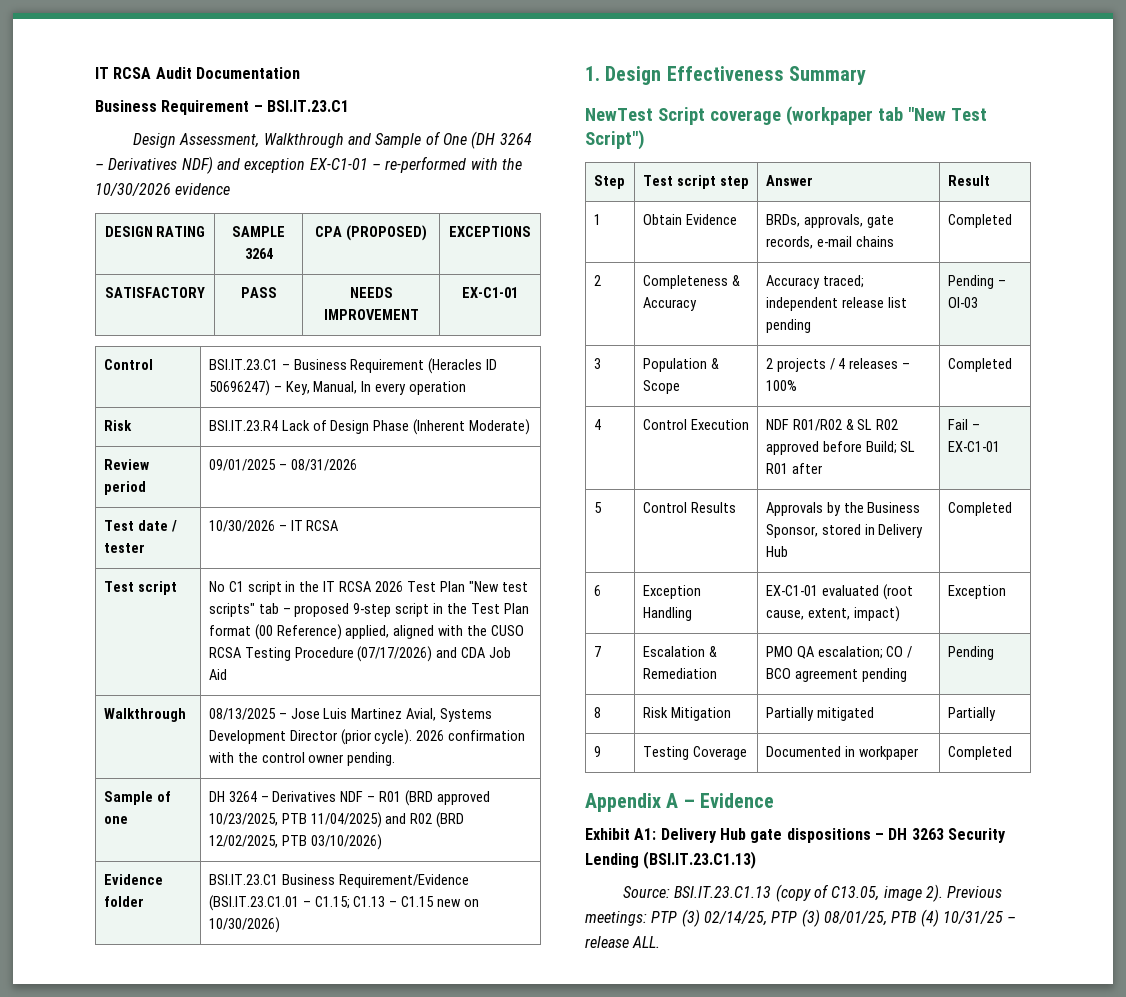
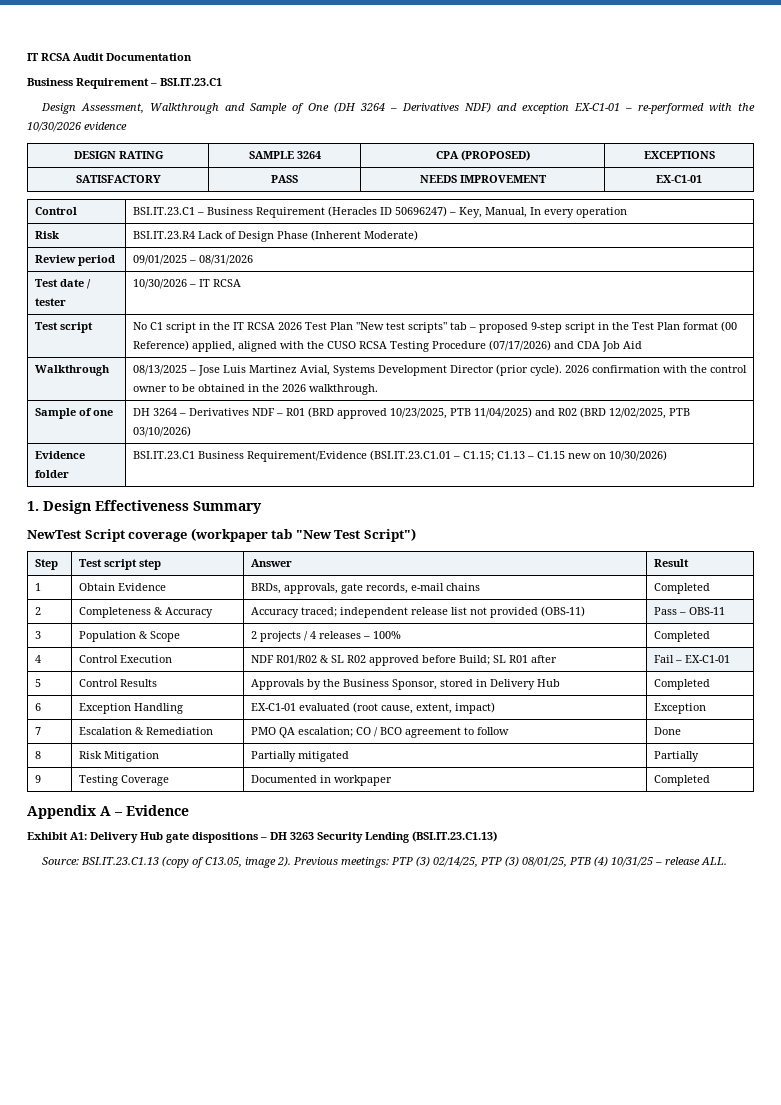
- Walkthrough | 08/13/2025 – Jose Luis Martinez Avial, Systems Development Director (prior cycle). 2026 confirmation with the control owner pending.
+ Walkthrough | 08/13/2025 – Jose Luis Martinez Avial, Systems Development Director (prior cycle). 2026 confirmation with the control owner to be obtained in the 2026 walkthrough.
- 2 | Completeness & Accuracy | Accuracy traced; independent release list pending | Pending – OI-03
+ 2 | Completeness & Accuracy | Accuracy traced; independent release list not provided (OBS-11) | Pass – OBS-11
- 7 | Escalation & Remediation | PMO QA escalation; CO / BCO agreement pending | Pending
+ 7 | Escalation & Remediation | PMO QA escalation; CO / BCO agreement to follow | Done

